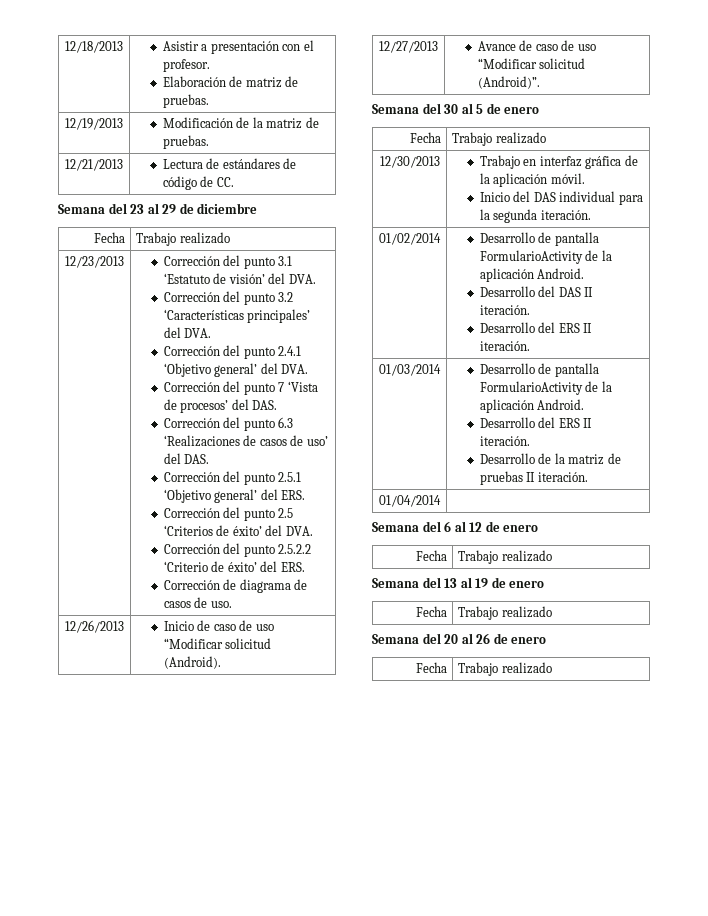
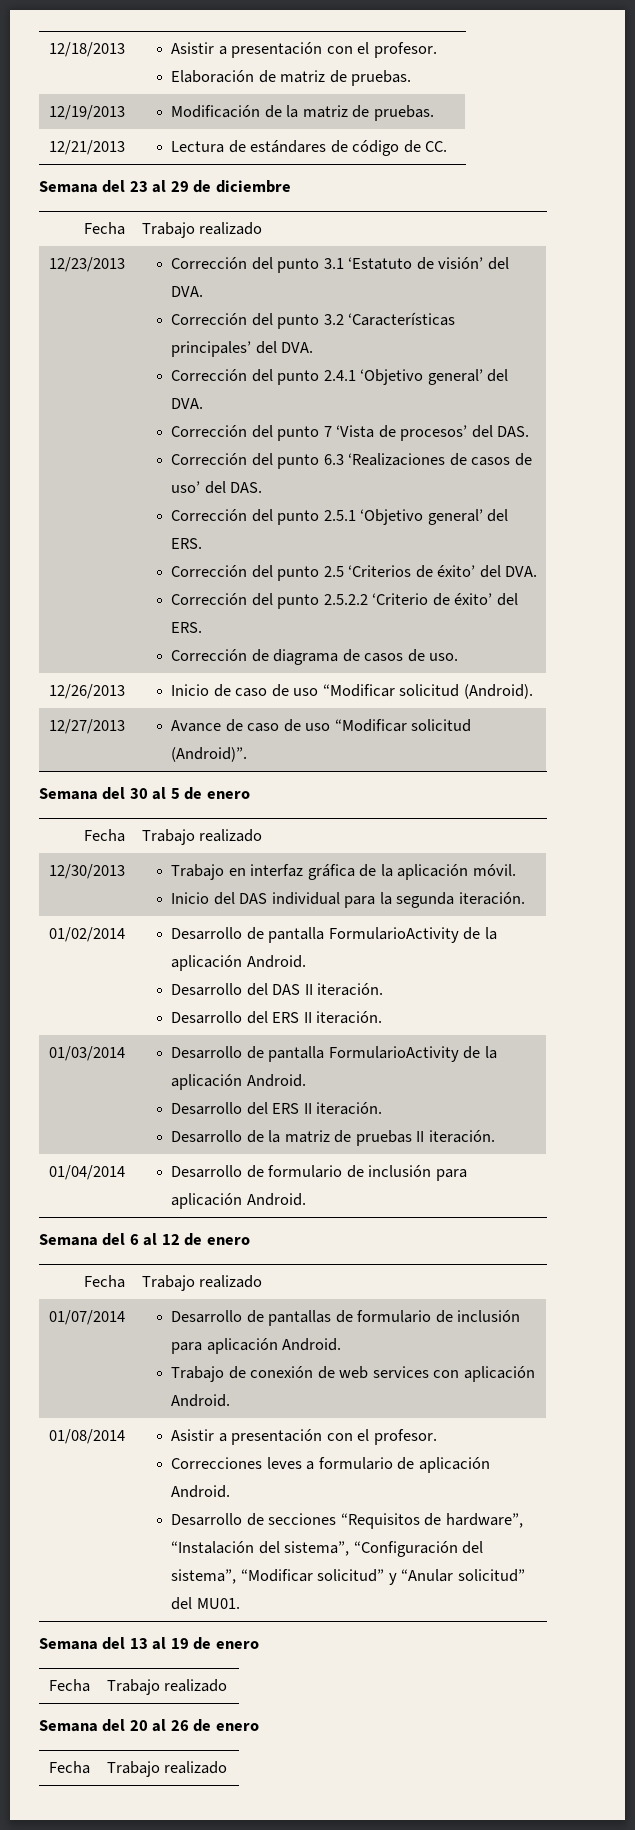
- 01/04/2014 |
+ 01/04/2014 | Desarrollo de formulario de inclusión para aplicación Android.
+ 01/07/2014 | Desarrollo de pantallas de formulario de inclusión para aplicación Android.
+ Trabajo de conexión de web services con aplicación Android.
+ 01/08/2014 | Asistir a presentación con el profesor.
+ Correcciones leves a formulario de aplicación Android.
+ Desarrollo de secciones “Requisitos de hardware”, “Instalación del sistema”, “Configuración del sistema”, “Modificar solicitud” y “Anular solicitud” del MU01.

